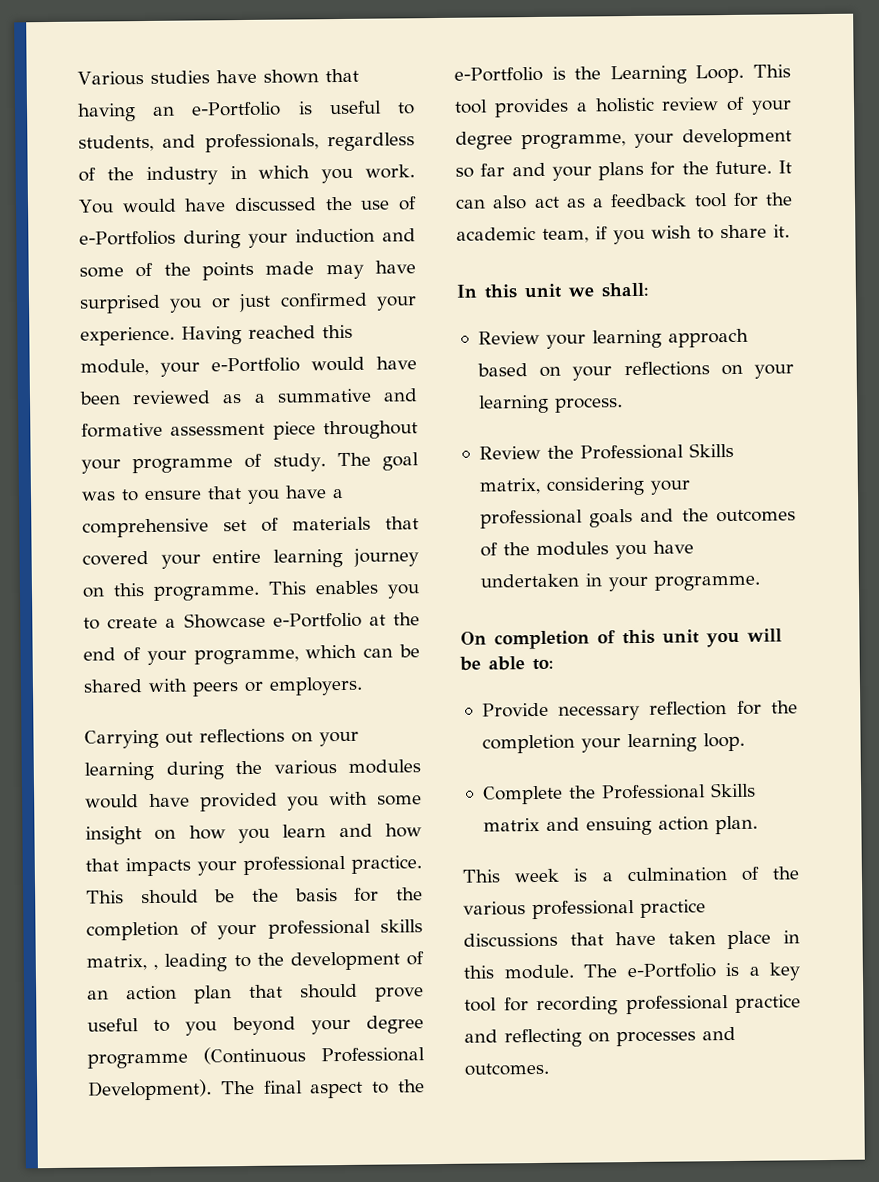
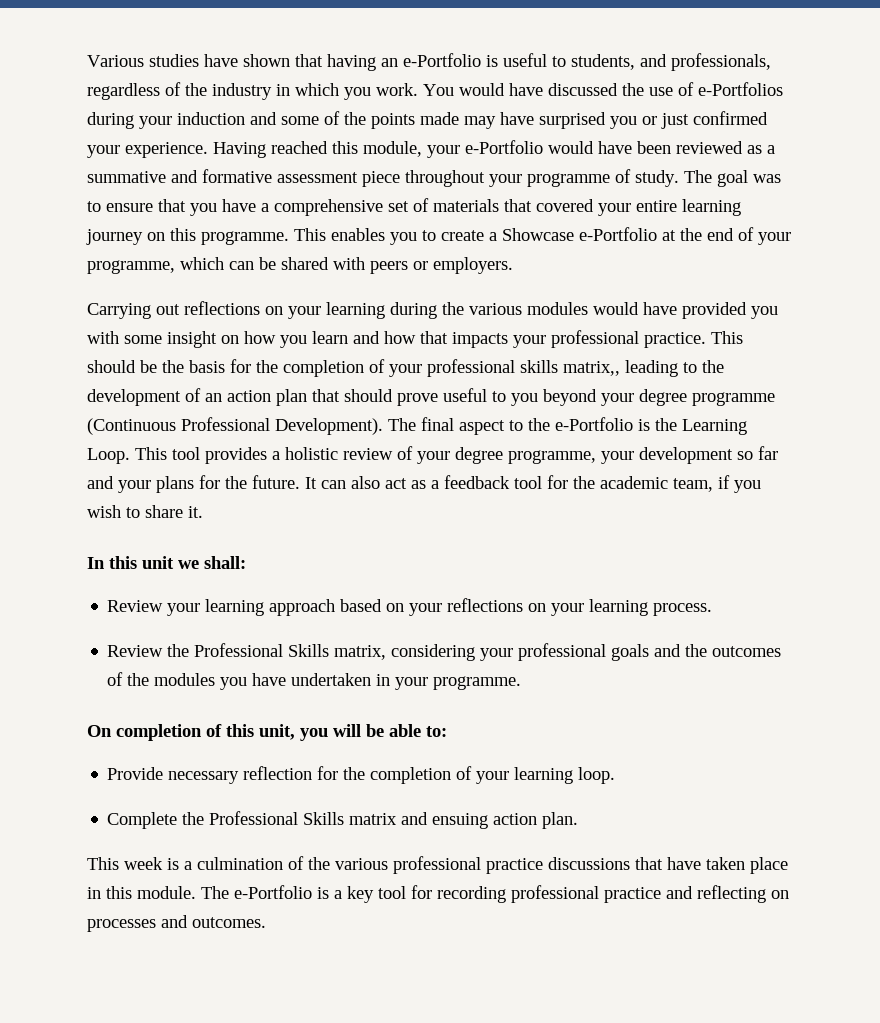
- This should be the basis for the completion of your professional skills matrix, , leading to the development of an action plan that should prove useful to you beyond your degree programme (Continuous Professional Development).
+ This should be the basis for the completion of your professional skills matrix,, leading to the development of an action plan that should prove useful to you beyond your degree programme (Continuous Professional Development).
- On completion of this unit you will be able to:
+ On completion of this unit, you will be able to:
- Provide necessary reflection for the completion your learning loop.
+ Provide necessary reflection for the completion of your learning loop.

